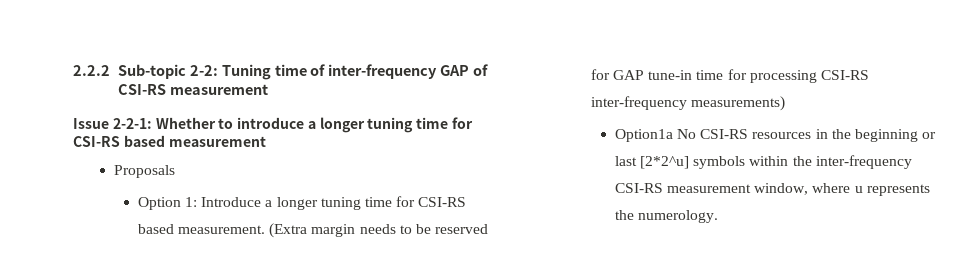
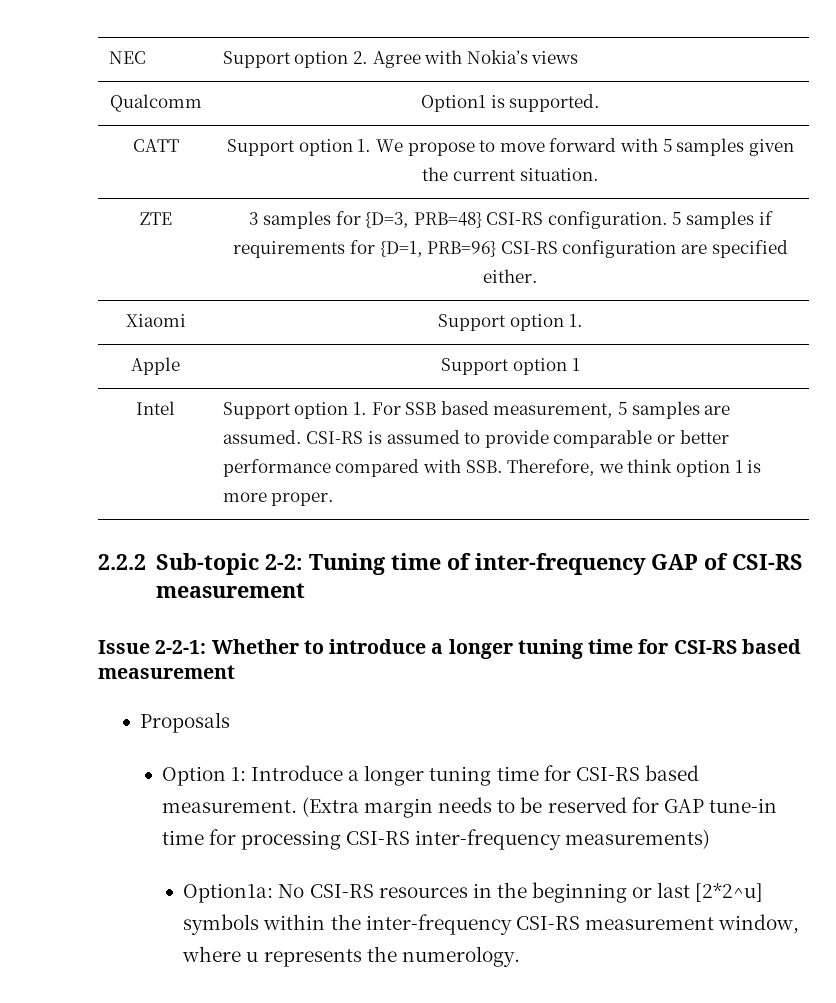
+ NEC | Support option 2. Agree with Nokia’s views
+ Qualcomm | Option1 is supported.
+ CATT | Support option 1. We propose to move forward with 5 samples given the current situation.
+ ZTE | 3 samples for {D=3, PRB=48} CSI-RS configuration. 5 samples if requirements for {D=1, PRB=96} CSI-RS configuration are specified either.
+ Xiaomi | Support option 1.
+ Apple | Support option 1
+ Intel | Support option 1. For SSB based measurement, 5 samples are assumed. CSI-RS is assumed to provide comparable or better performance compared with SSB. Therefore, we think option 1 is more proper.
- Option1a No CSI-RS resources in the beginning or last [2*2^u] symbols within the inter-frequency CSI-RS measurement window, where u represents the numerology.
+ Option1a: No CSI-RS resources in the beginning or last [2*2^u] symbols within the inter-frequency CSI-RS measurement window, where u represents the numerology.

